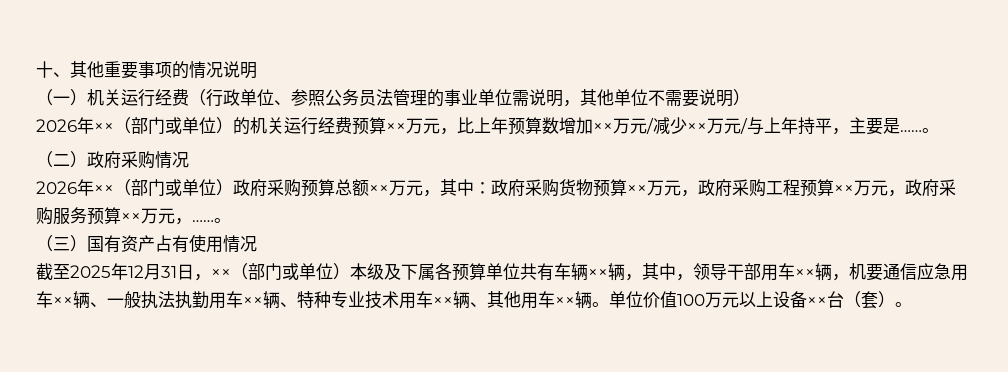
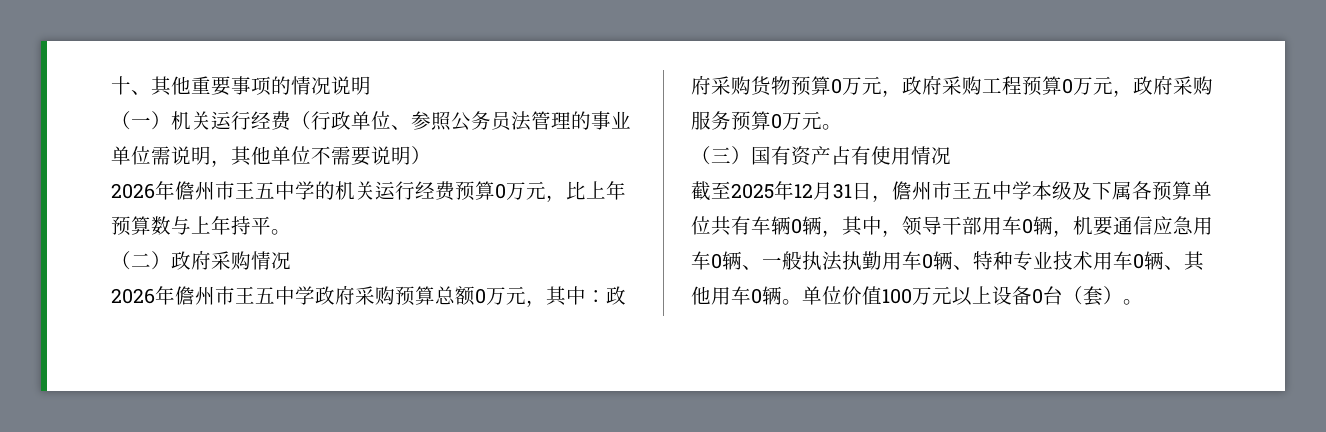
- 2026年××（部门或单位）的机关运行经费预算××万元，比上年预算数增加××万元/减少××万元/与上年持平，主要是……。
+ 2026年儋州市王五中学的机关运行经费预算0万元，比上年预算数与上年持平。
- 2026年××（部门或单位）政府采购预算总额××万元，其中：政府采购货物预算××万元，政府采购工程预算××万元，政府采购服务预算××万元，……。
+ 2026年儋州市王五中学政府采购预算总额0万元，其中：政府采购货物预算0万元，政府采购工程预算0万元，政府采购服务预算0万元。
- 截至2025年12月31日，××（部门或单位）本级及下属各预算单位共有车辆××辆，其中，领导干部用车××辆，机要通信应急用车××辆、一般执法执勤用车××辆、特种专业技术用车××辆、其他用车××辆。
+ 截至2025年12月31日，儋州市王五中学本级及下属各预算单位共有车辆0辆，其中，领导干部用车0辆，机要通信应急用车0辆、一般执法执勤用车0辆、特种专业技术用车0辆、其他用车0辆。
- 单位价值100万元以上设备××台（套）。
+ 单位价值100万元以上设备0台（套）。

